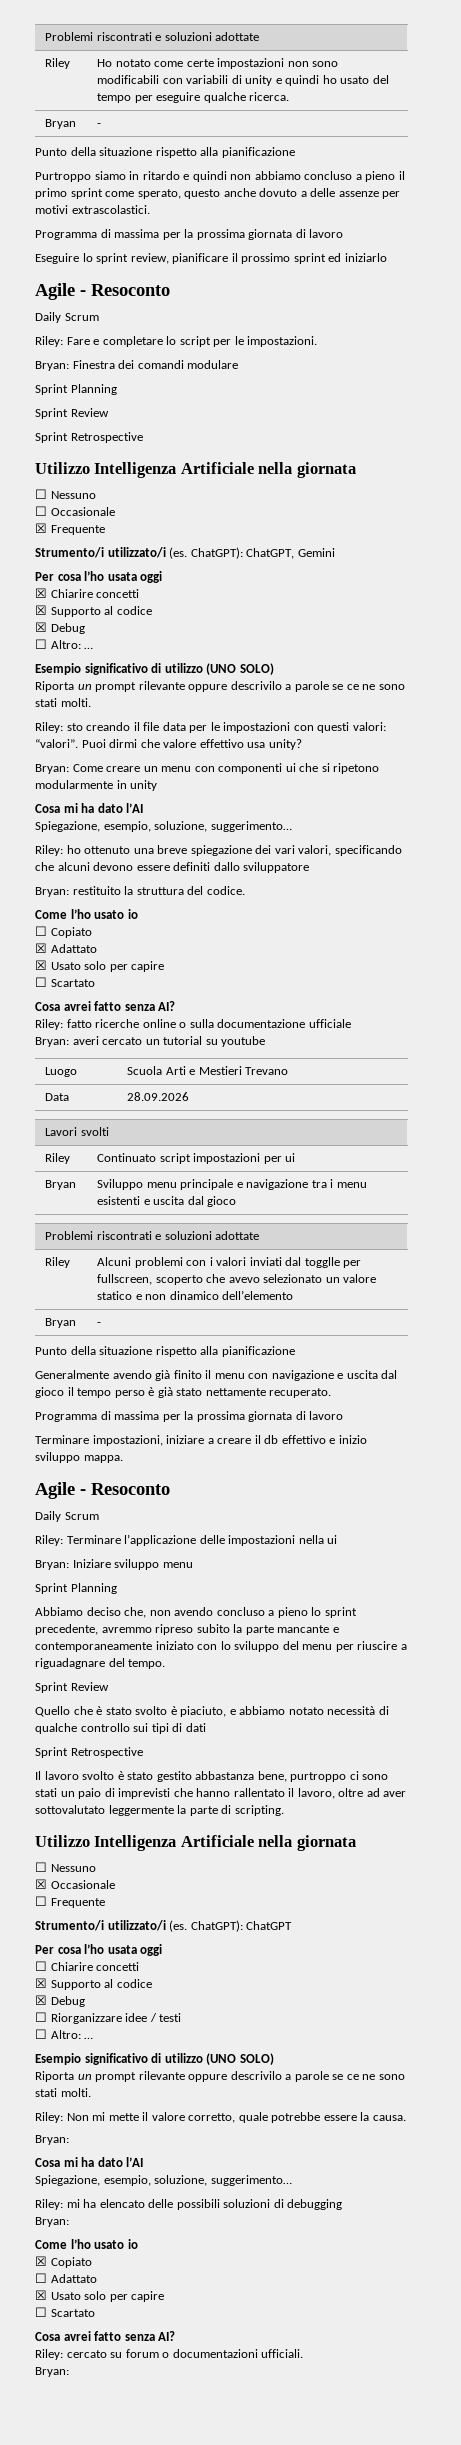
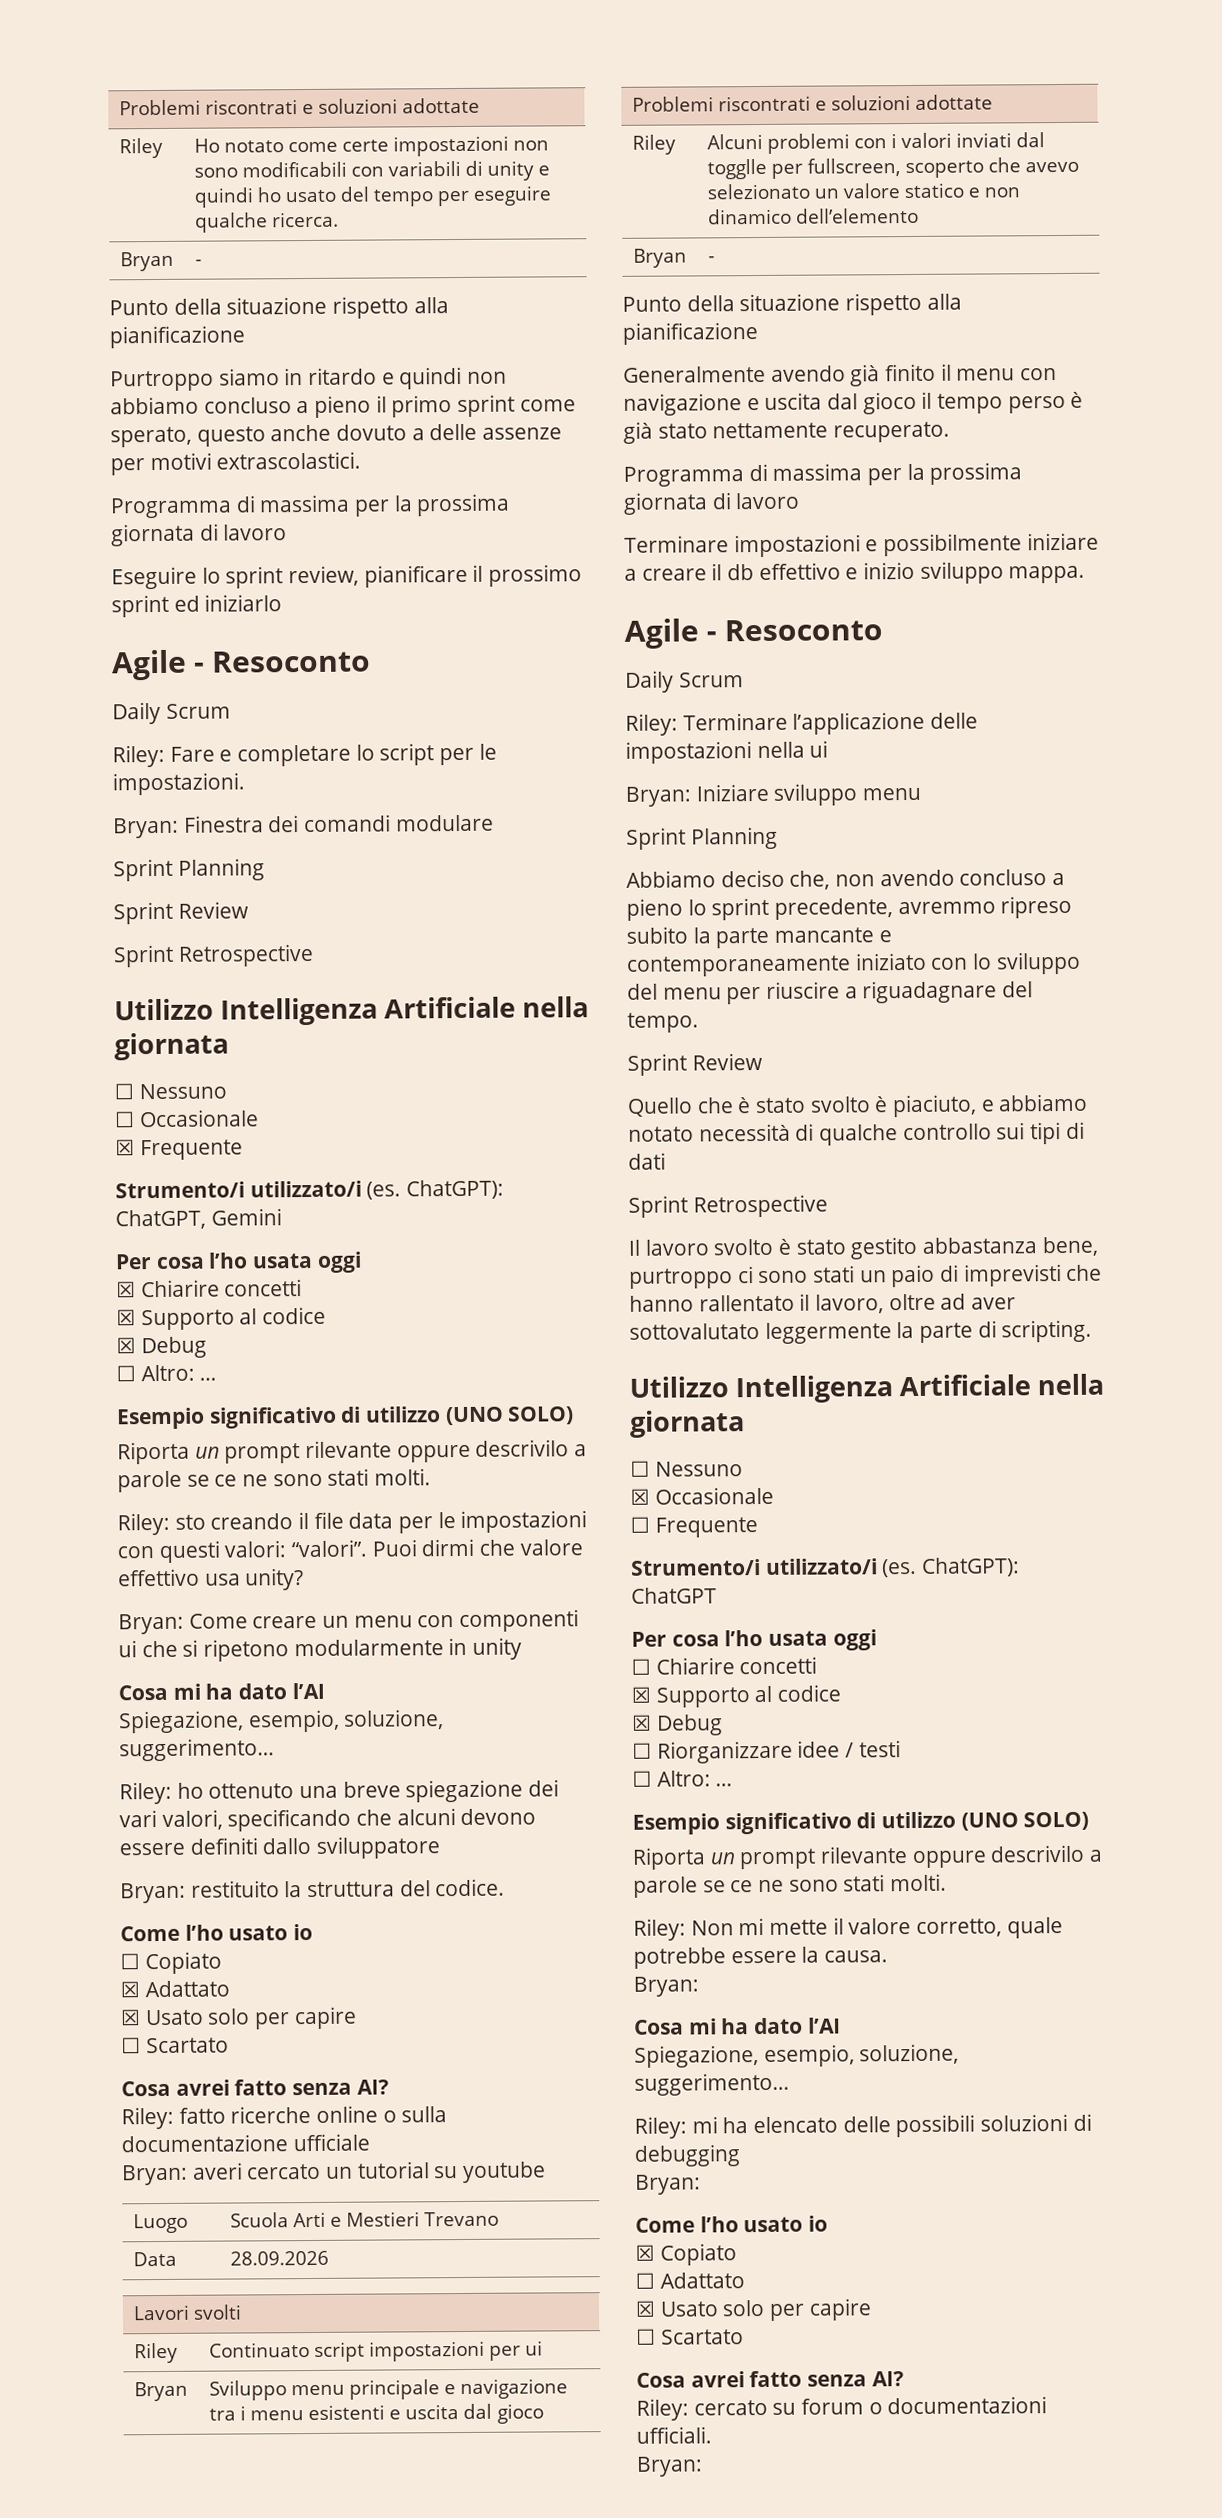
- Terminare impostazioni, iniziare a creare il db effettivo e inizio sviluppo mappa.
+ Terminare impostazioni e possibilmente iniziare a creare il db effettivo e inizio sviluppo mappa.

